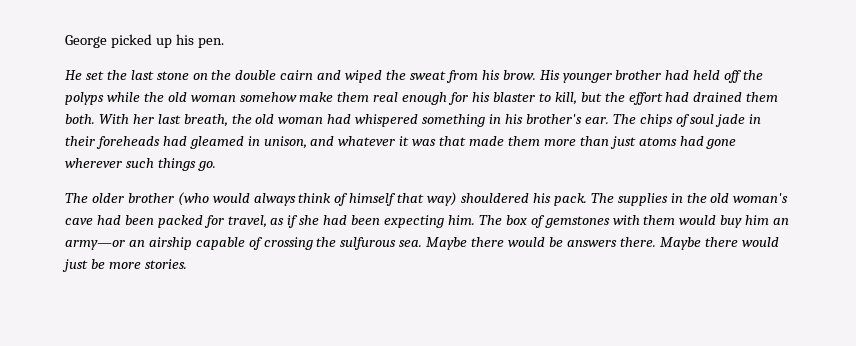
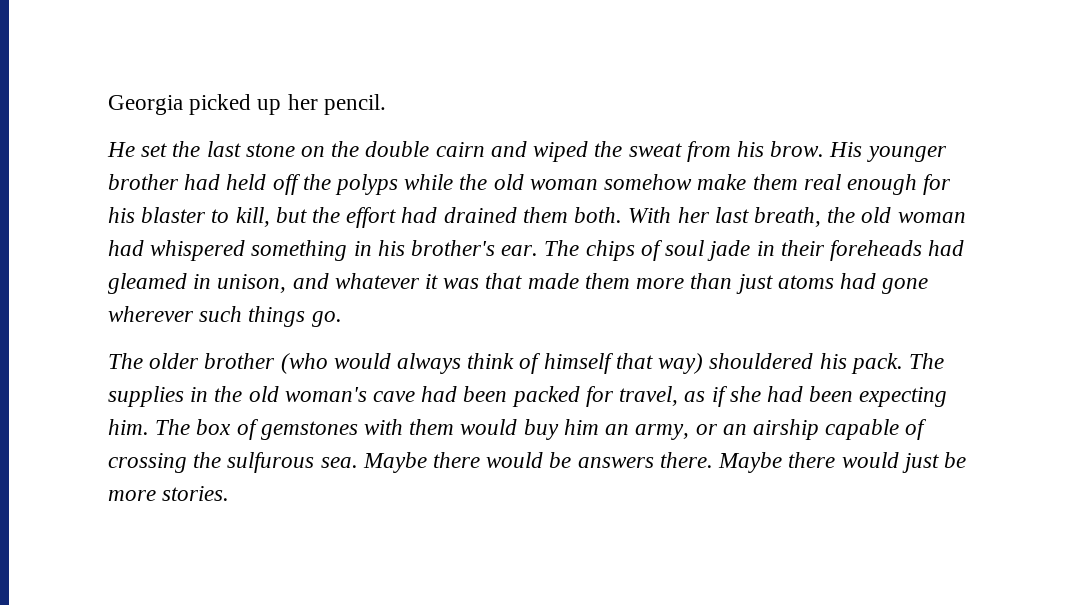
- George picked up his pen.
+ Georgia picked up her pencil.
- The box of gemstones with them would buy him an army—or an airship capable of crossing the sulfurous sea.
+ The box of gemstones with them would buy him an army, or an airship capable of crossing the sulfurous sea.

